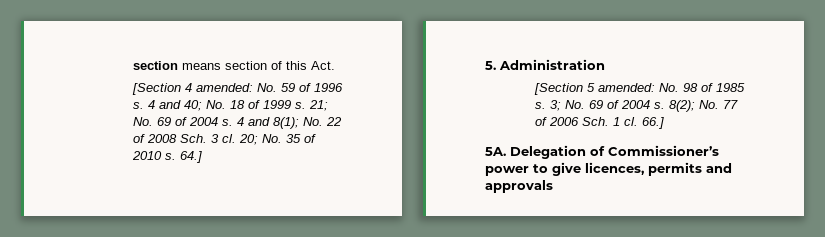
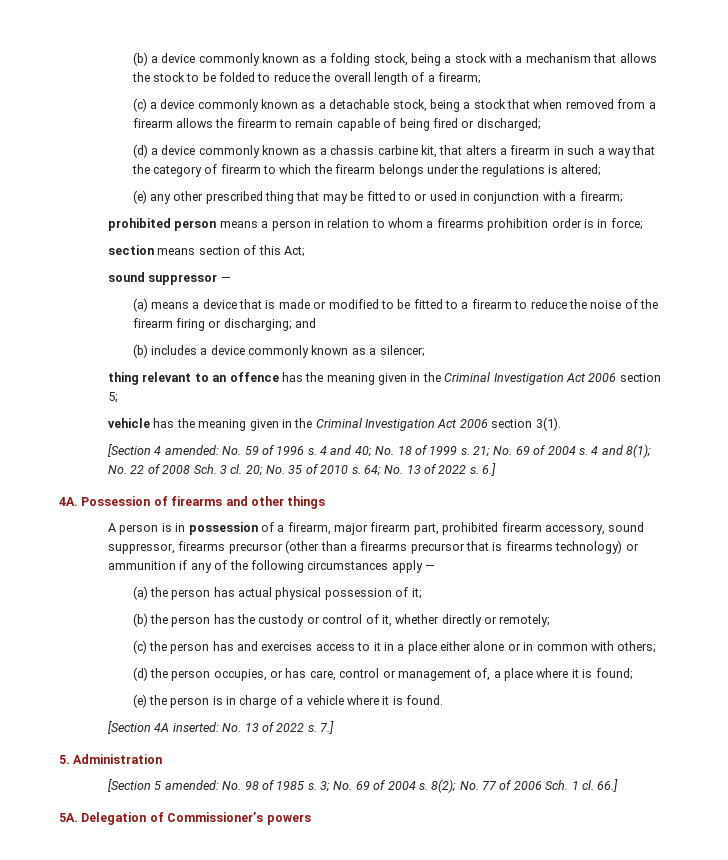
+ (b) a device commonly known as a folding stock, being a stock with a mechanism that allows the stock to be folded to reduce the overall length of a firearm;
+ (c) a device commonly known as a detachable stock, being a stock that when removed from a firearm allows the firearm to remain capable of being fired or discharged;
+ (d) a device commonly known as a chassis carbine kit, that alters a firearm in such a way that the category of firearm to which the firearm belongs under the regulations is altered;
+ (e) any other prescribed thing that may be fitted to or used in conjunction with a firearm;
+ prohibited person means a person in relation to whom a firearms prohibition order is in force;
- section means section of this Act.
+ section means section of this Act;
+ sound suppressor —
+ (a) means a device that is made or modified to be fitted to a firearm to reduce the noise of the firearm firing or discharging; and
+ (b) includes a device commonly known as a silencer;
+ thing relevant to an offence has the meaning given in the Criminal Investigation Act 2006 section 5;
+ vehicle has the meaning given in the Criminal Investigation Act 2006 section 3(1).
- 64.]
+ 64; No. 13 of 2022 s. 6.]
+ 4A. Possession of firearms and other things
+ A person is in possession of a firearm, major firearm part, prohibited firearm accessory, sound suppressor, firearms precursor (other than a firearms precursor that is firearms technology) or ammunition if any of the following circumstances apply —
+ (a) the person has actual physical possession of it;
+ (b) the person has the custody or control of it, whether directly or remotely;
+ (c) the person has and exercises access to it in a place either alone or in common with others;
+ (d) the person occupies, or has care, control or management of, a place where it is found;
+ (e) the person is in charge of a vehicle where it is found.
+ [Section 4A inserted: No. 13 of 2022 s. 7.]
- Delegation of Commissioner’s power to give licences, permits and approvals
+ Delegation of Commissioner’s powers

